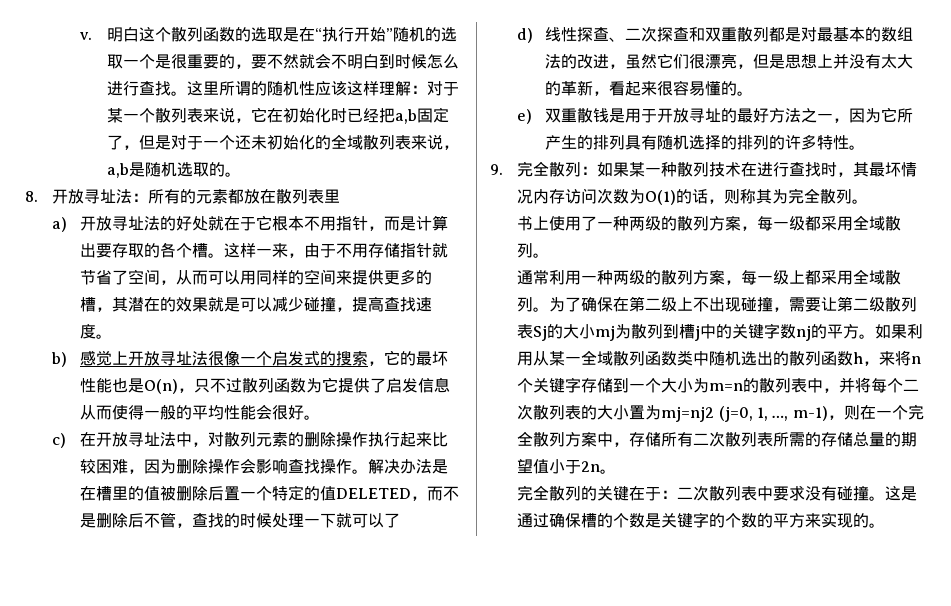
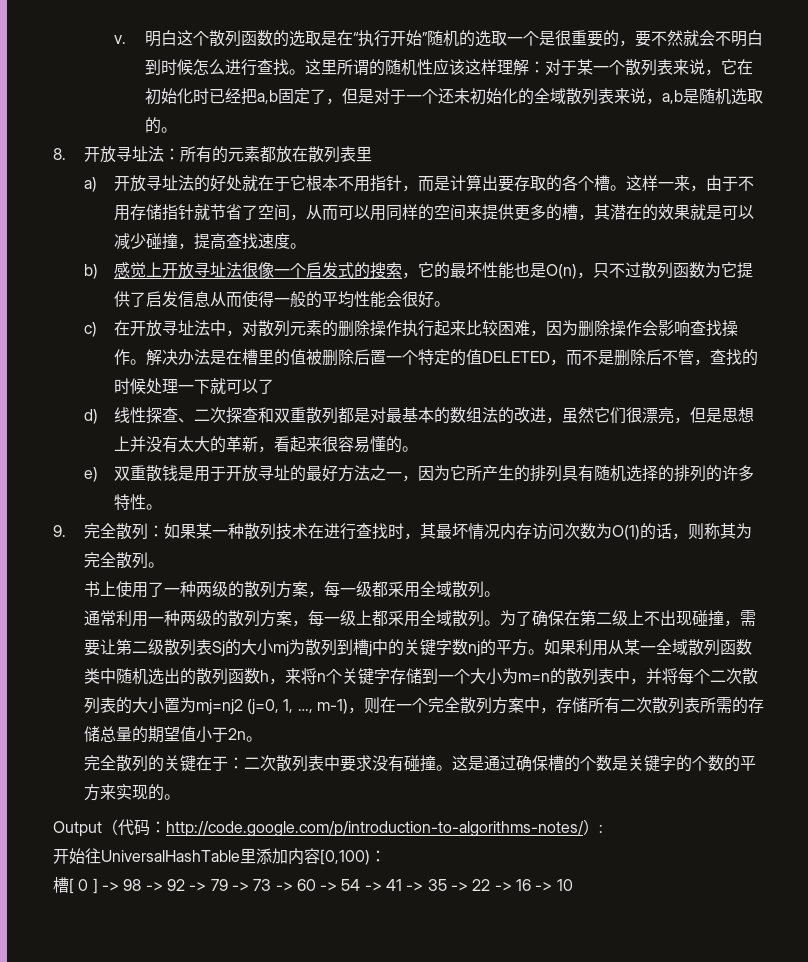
+ Output（代码：http://code.google.com/p/introduction-to-algorithms-notes/）:
+ 开始往UniversalHashTable里添加内容[0,100)：
+ 槽[ 0 ] -> 98 -> 92 -> 79 -> 73 -> 60 -> 54 -> 41 -> 35 -> 22 -> 16 -> 10

